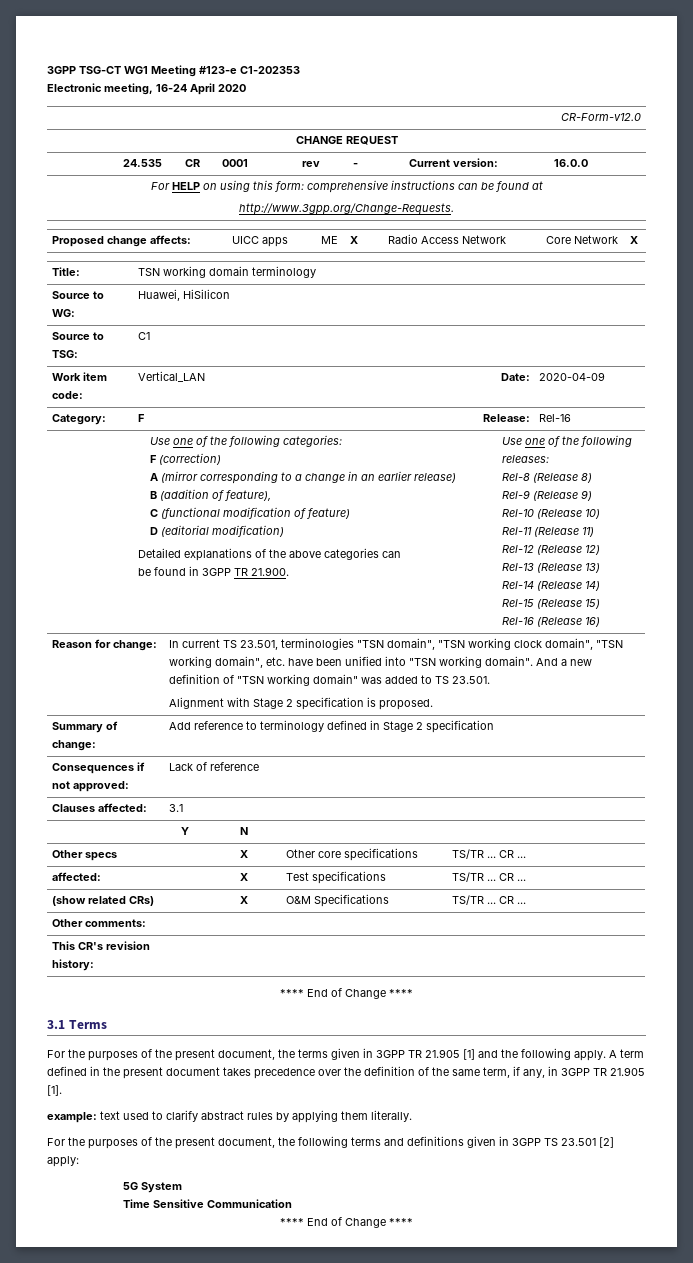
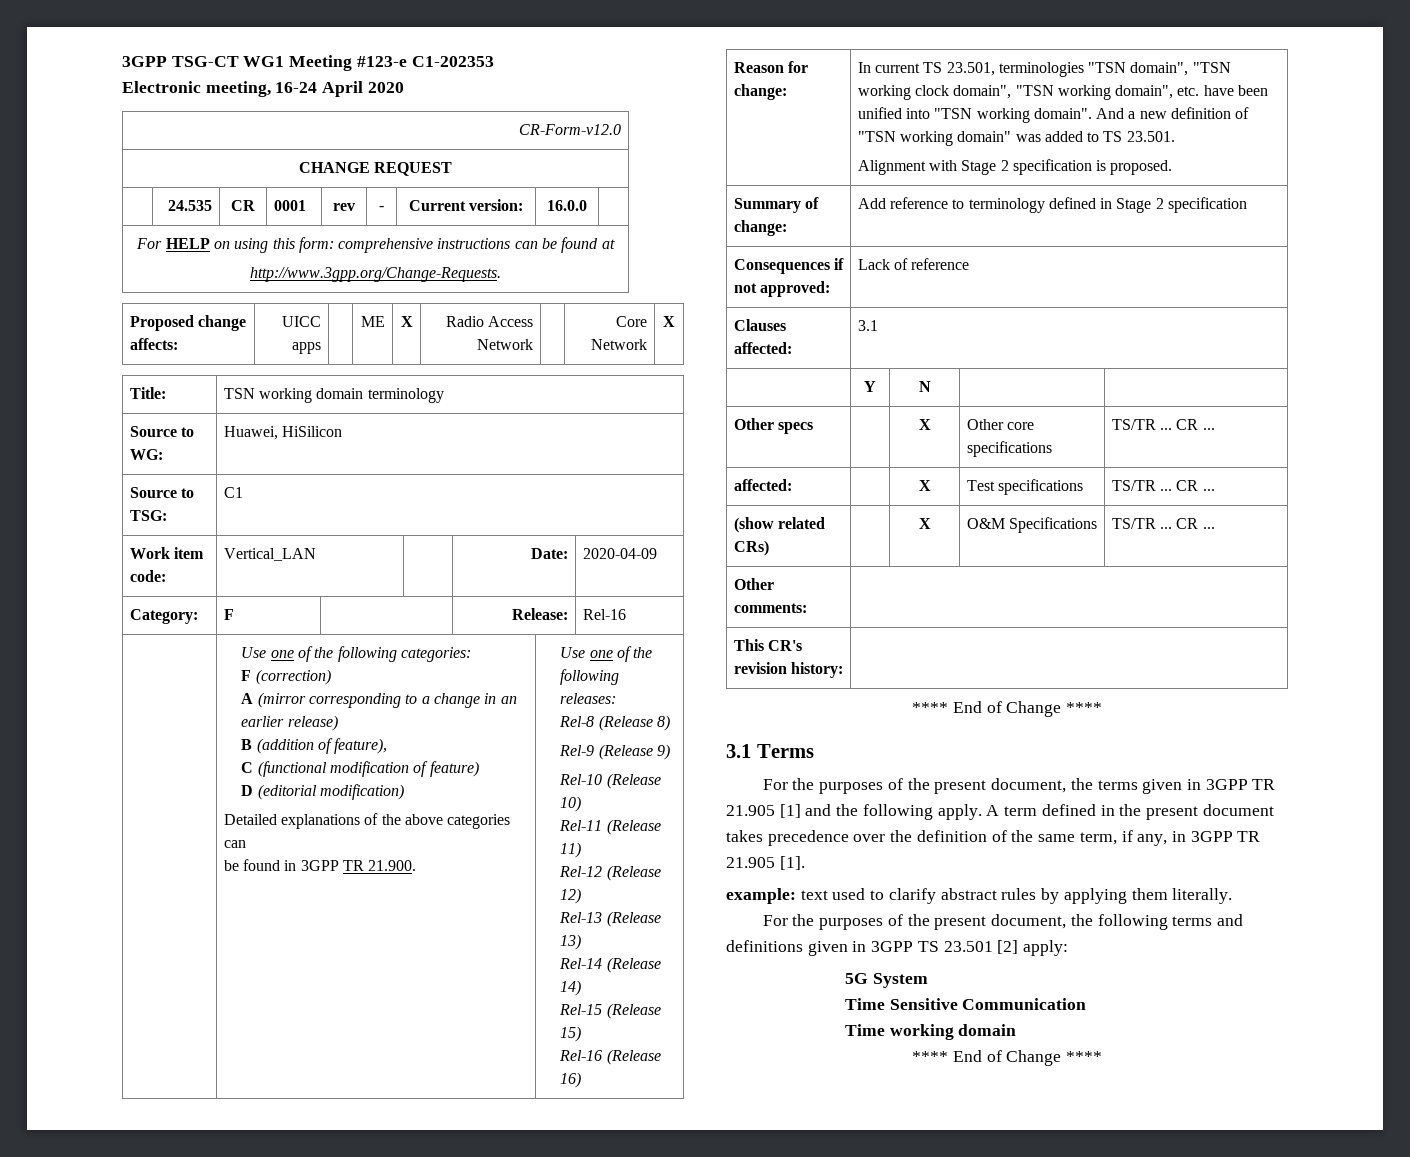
+ Time working domain

